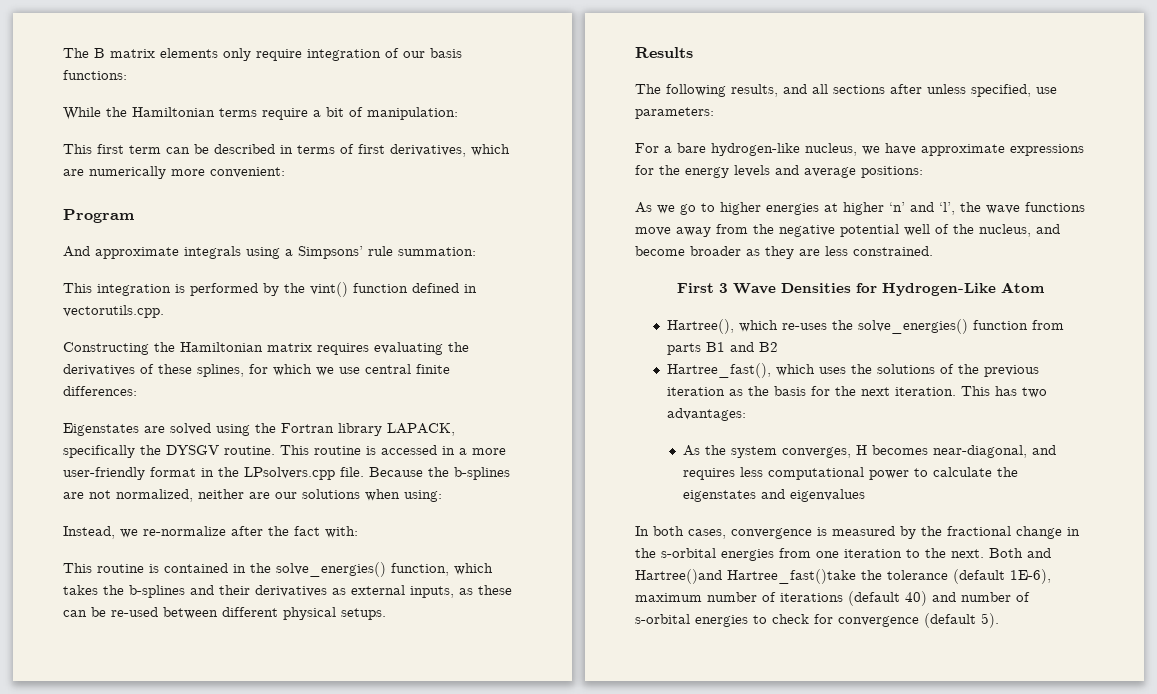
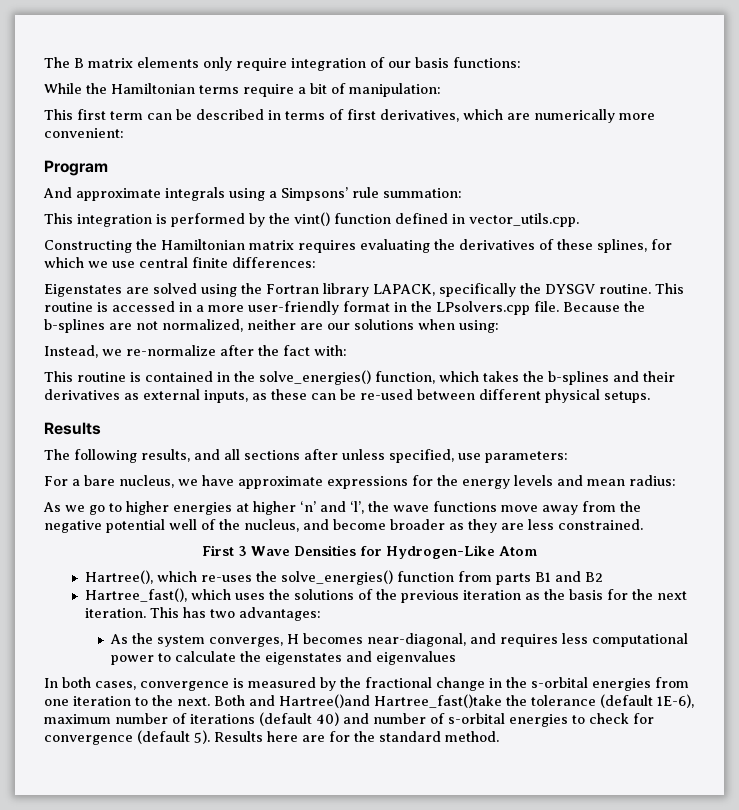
- This integration is performed by the vint() function defined in vectorutils.cpp.
+ This integration is performed by the vint() function defined in vector_utils.cpp.
- For a bare hydrogen-like nucleus, we have approximate expressions for the energy levels and average positions:
+ For a bare nucleus, we have approximate expressions for the energy levels and mean radius:
+ Results here are for the standard method.

